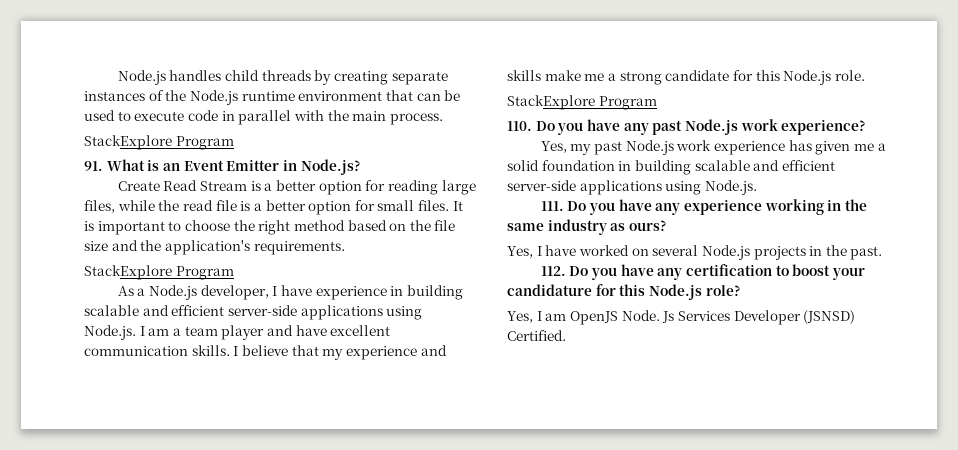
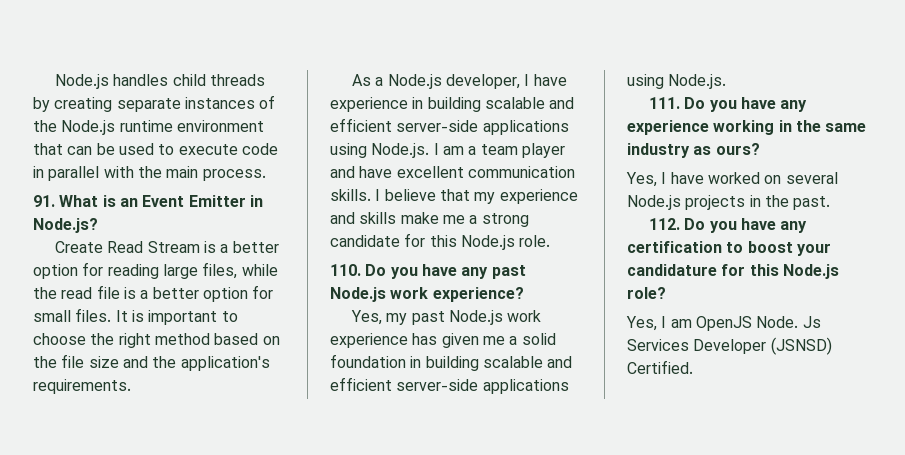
  Node.js handles child threads by creating separate instances of the Node.js runtime environment that can be used to execute code in parallel with the main process.
- StackExplore Program
  It is important to choose the right method based on the file size and the application's requirements.
- StackExplore Program
  I believe that my experience and skills make me a strong candidate for this Node.js role.
- StackExplore Program

